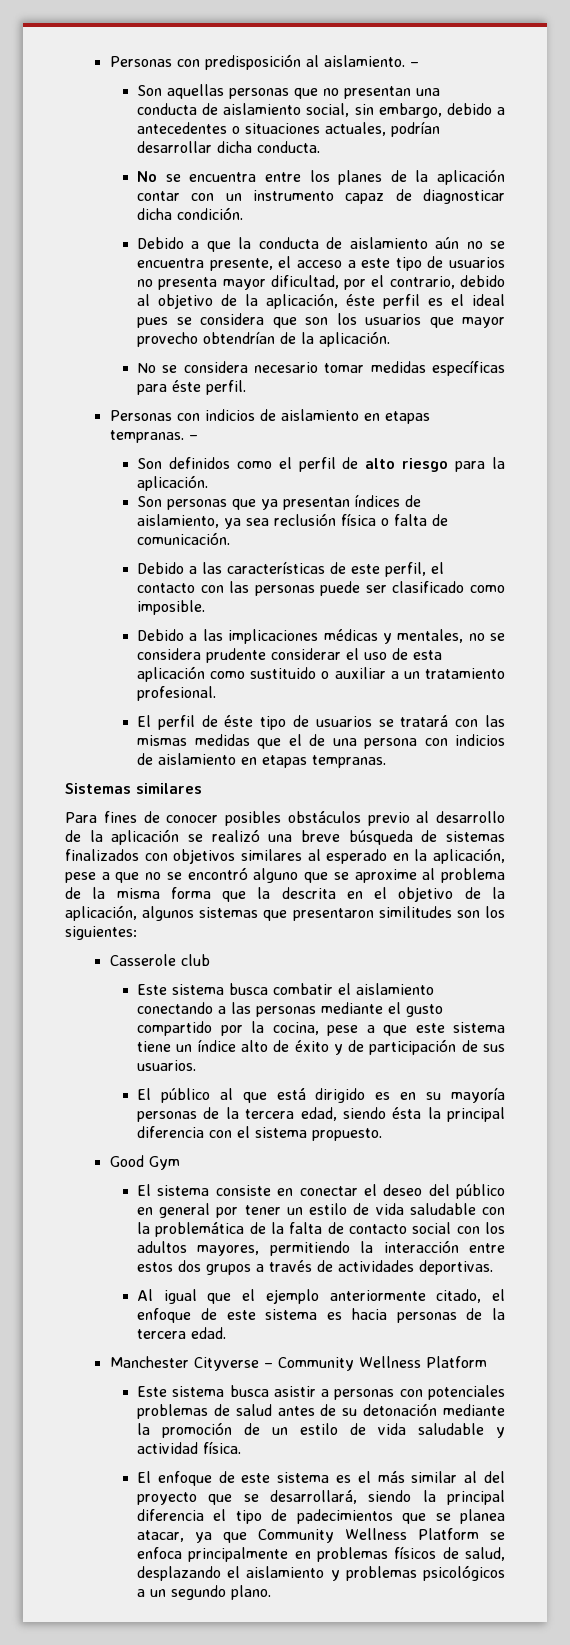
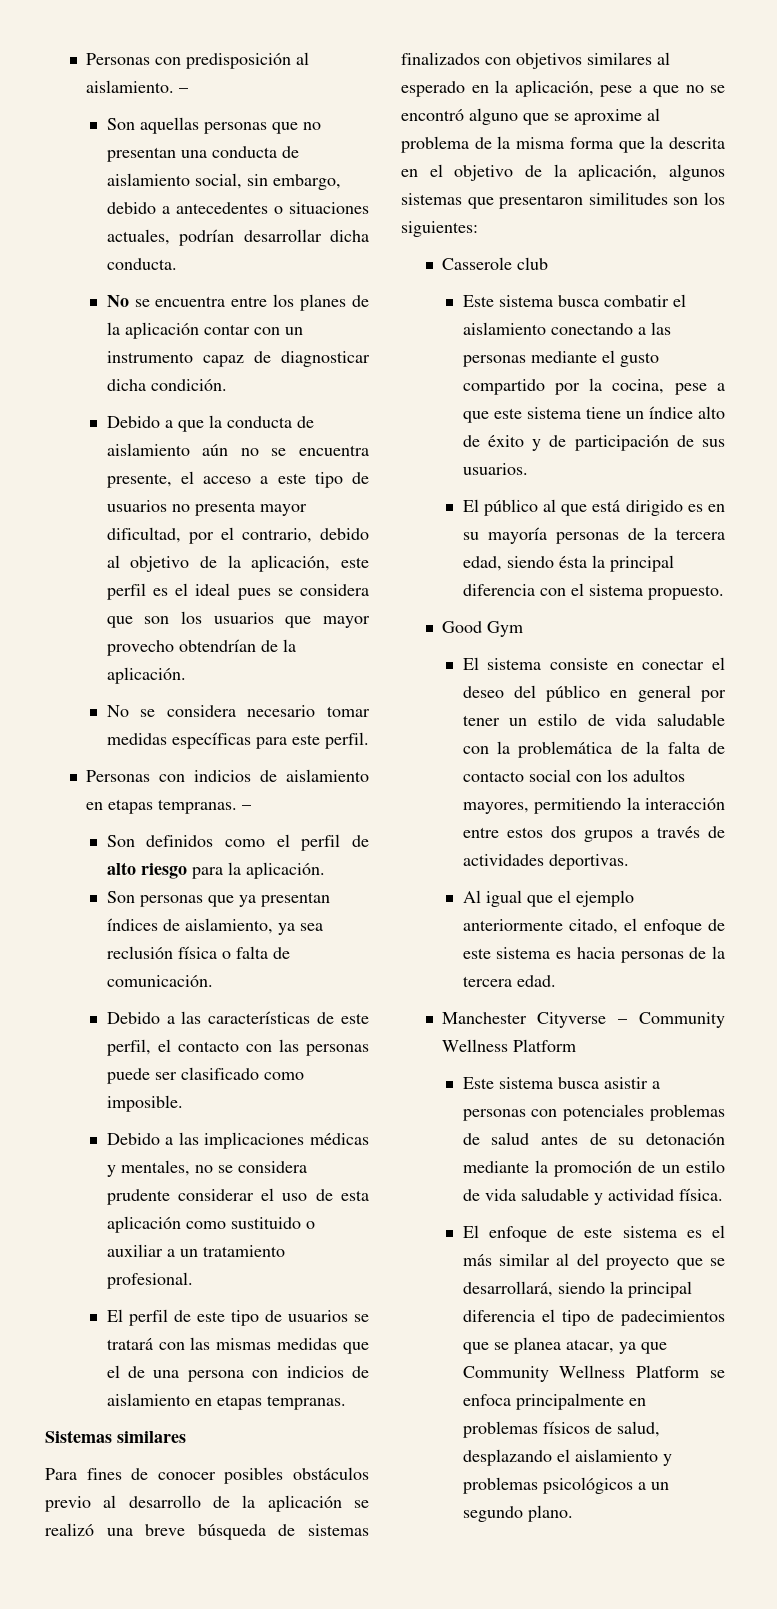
- Debido a que la conducta de aislamiento aún no se encuentra presente, el acceso a este tipo de usuarios no presenta mayor dificultad, por el contrario, debido al objetivo de la aplicación, éste perfil es el ideal pues se considera que son los usuarios que mayor provecho obtendrían de la aplicación.
+ Debido a que la conducta de aislamiento aún no se encuentra presente, el acceso a este tipo de usuarios no presenta mayor dificultad, por el contrario, debido al objetivo de la aplicación, este perfil es el ideal pues se considera que son los usuarios que mayor provecho obtendrían de la aplicación.
- No se considera necesario tomar medidas específicas para éste perfil.
+ No se considera necesario tomar medidas específicas para este perfil.
- El perfil de éste tipo de usuarios se tratará con las mismas medidas que el de una persona con indicios de aislamiento en etapas tempranas.
+ El perfil de este tipo de usuarios se tratará con las mismas medidas que el de una persona con indicios de aislamiento en etapas tempranas.

